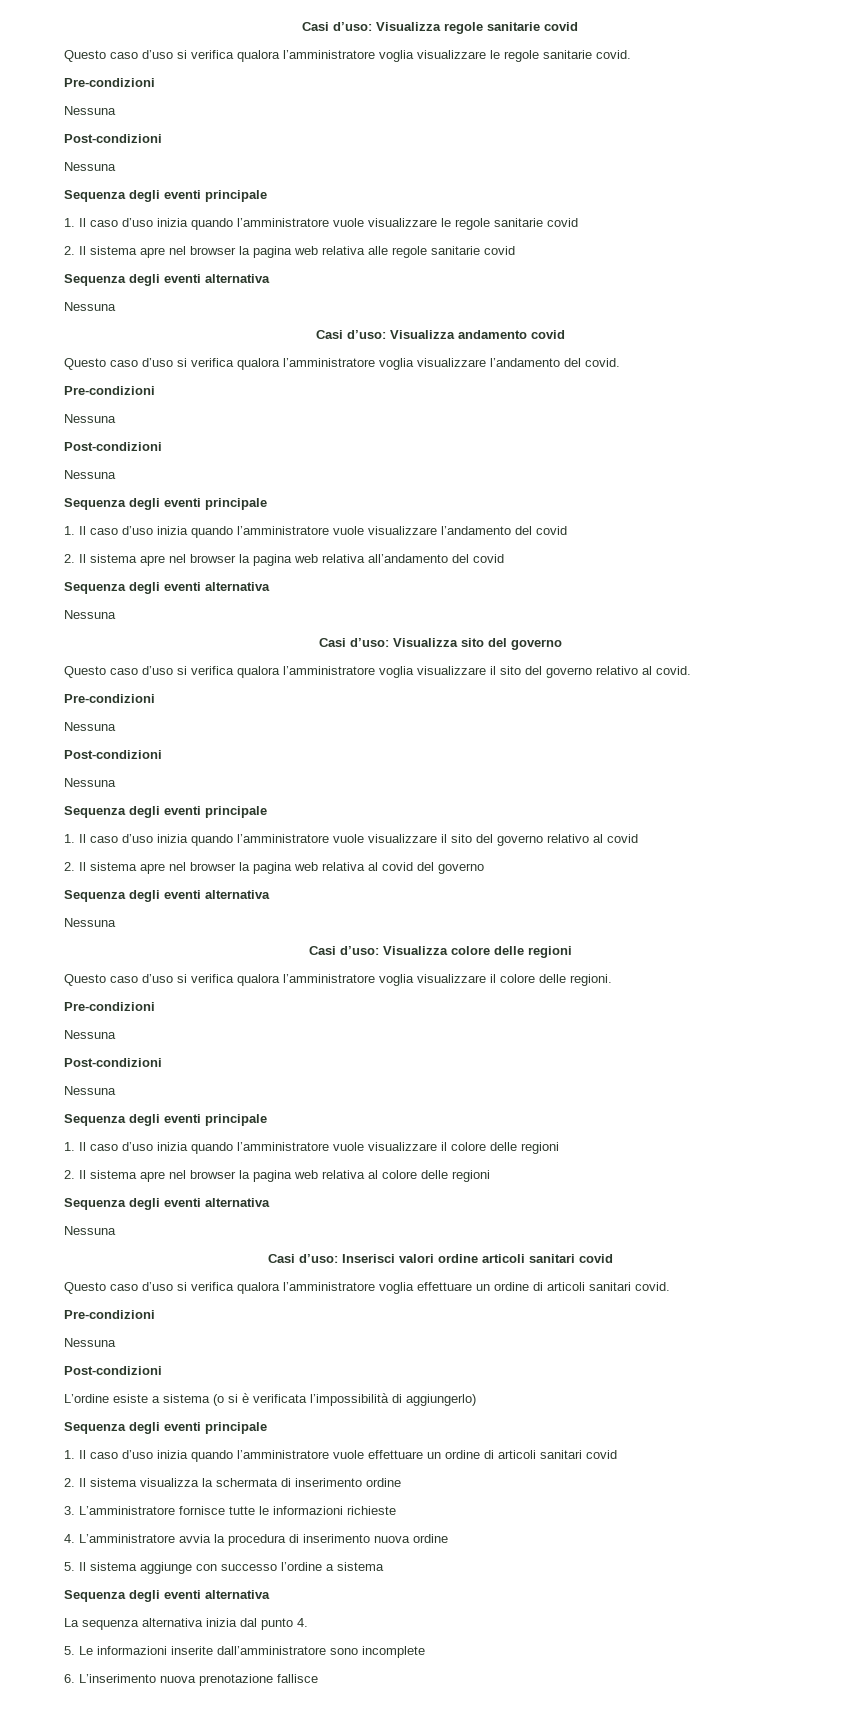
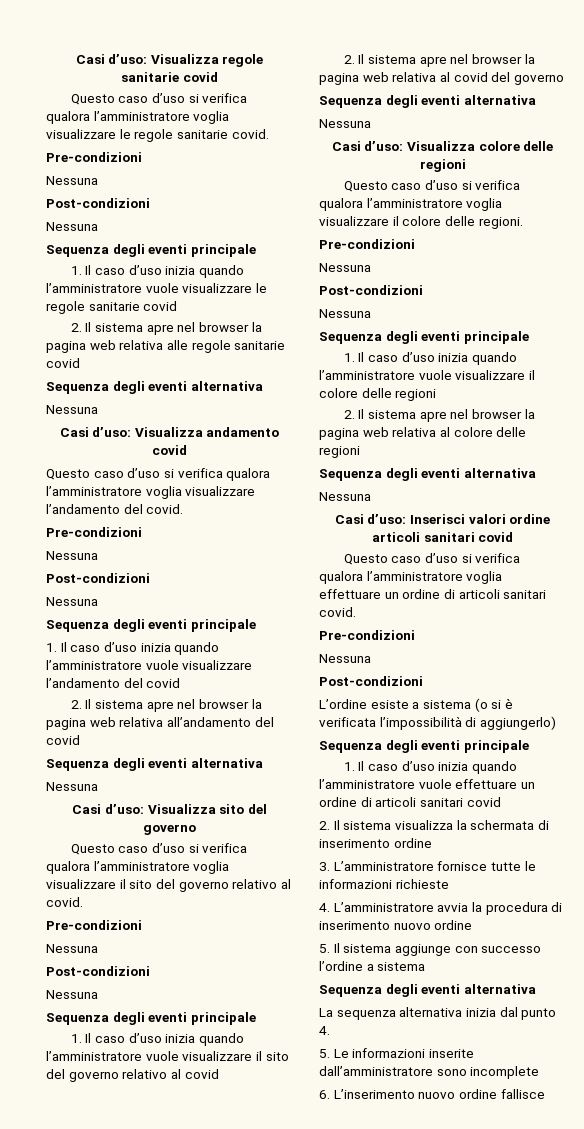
- 4. L’amministratore avvia la procedura di inserimento nuova ordine
+ 4. L’amministratore avvia la procedura di inserimento nuovo ordine
- 6. L’inserimento nuova prenotazione fallisce
+ 6. L’inserimento nuovo ordine fallisce

